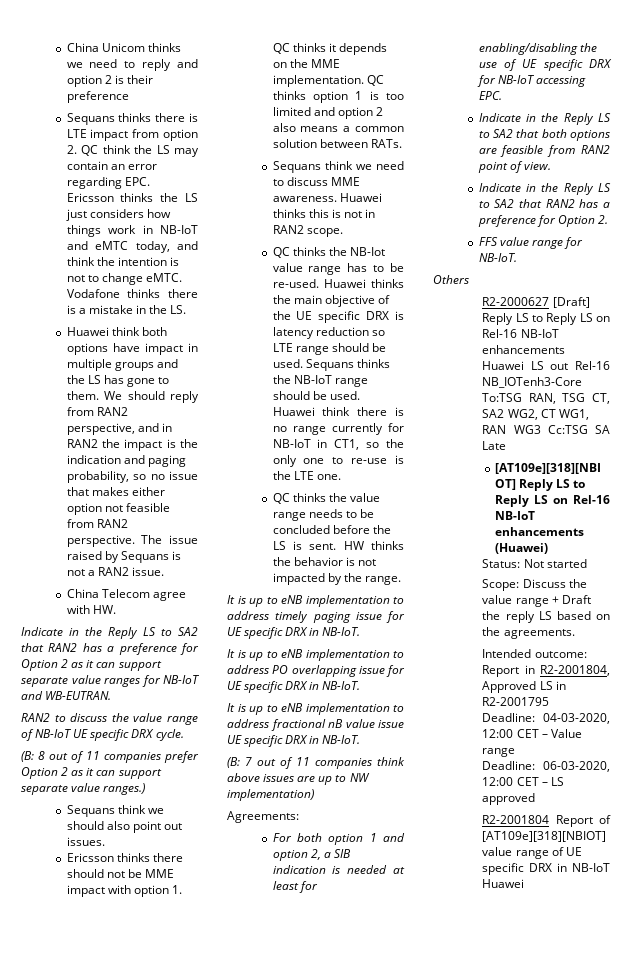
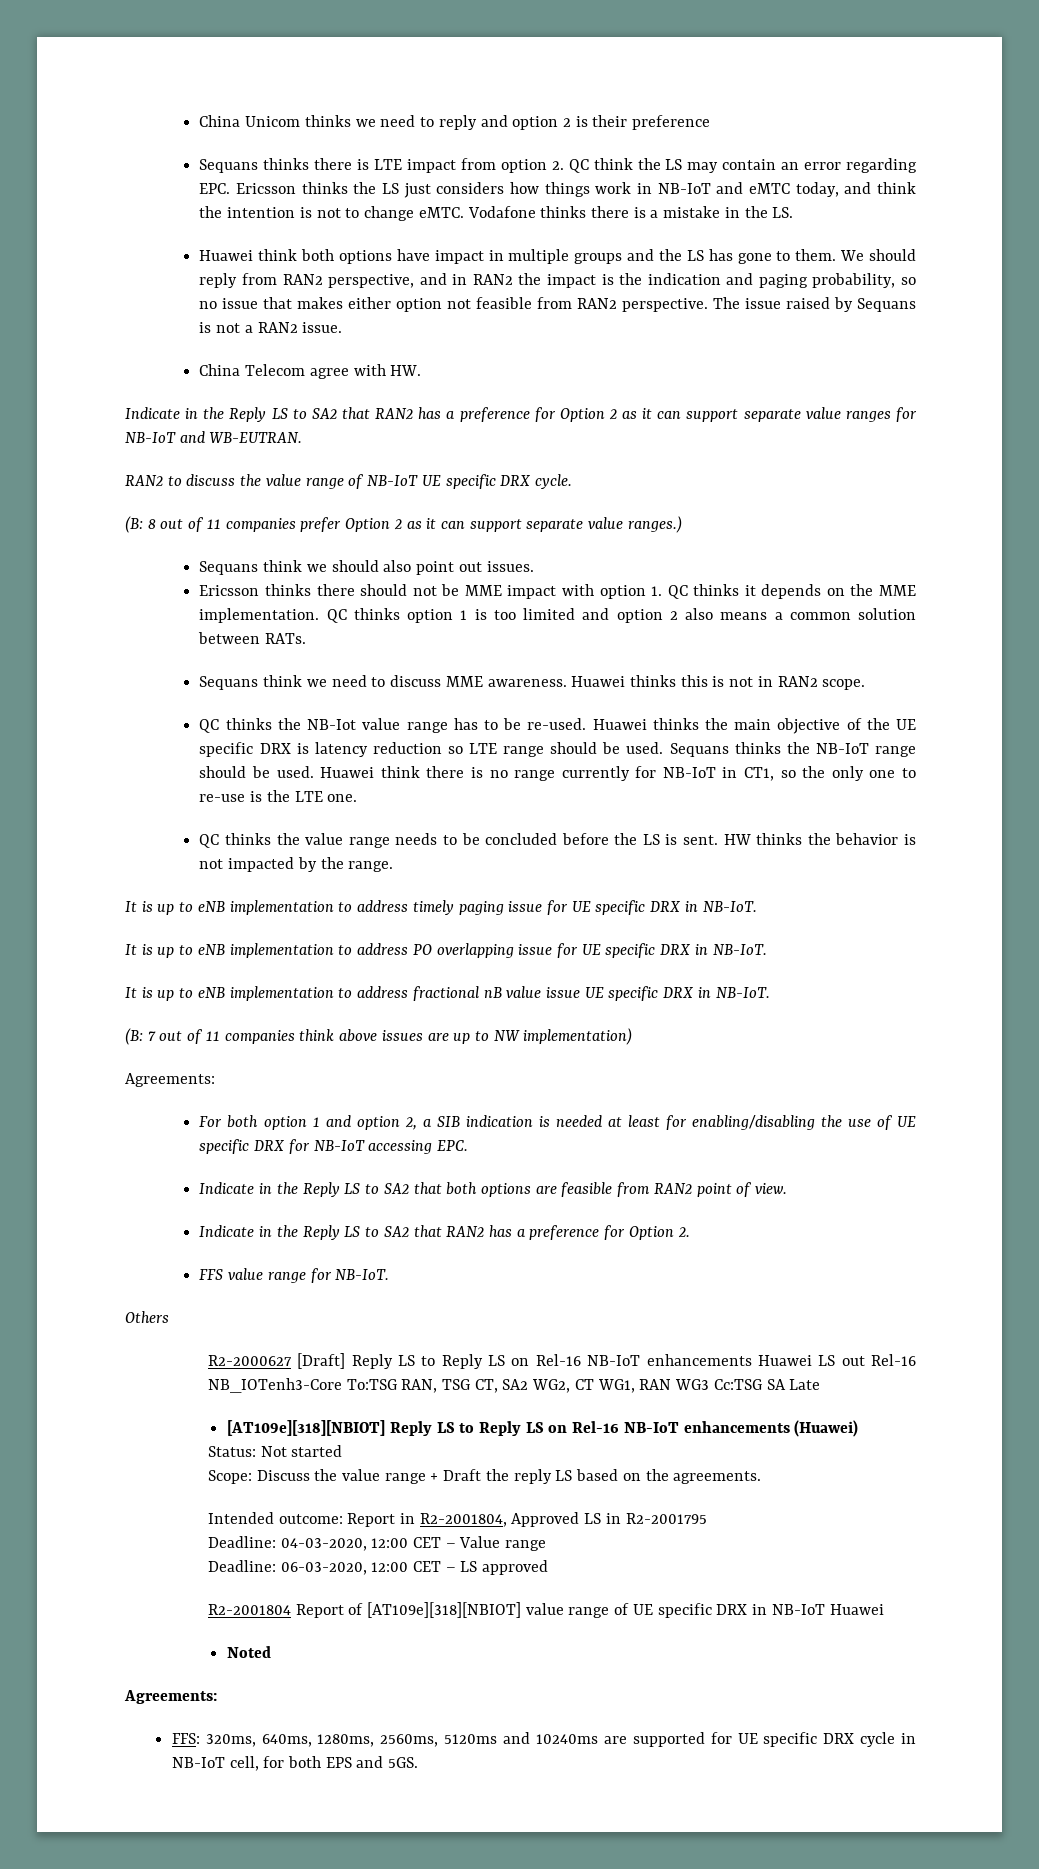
+ Noted
+ Agreements:
+ FFS: 320ms, 640ms, 1280ms, 2560ms, 5120ms and 10240ms are supported for UE specific DRX cycle in NB-IoT cell, for both EPS and 5GS.

